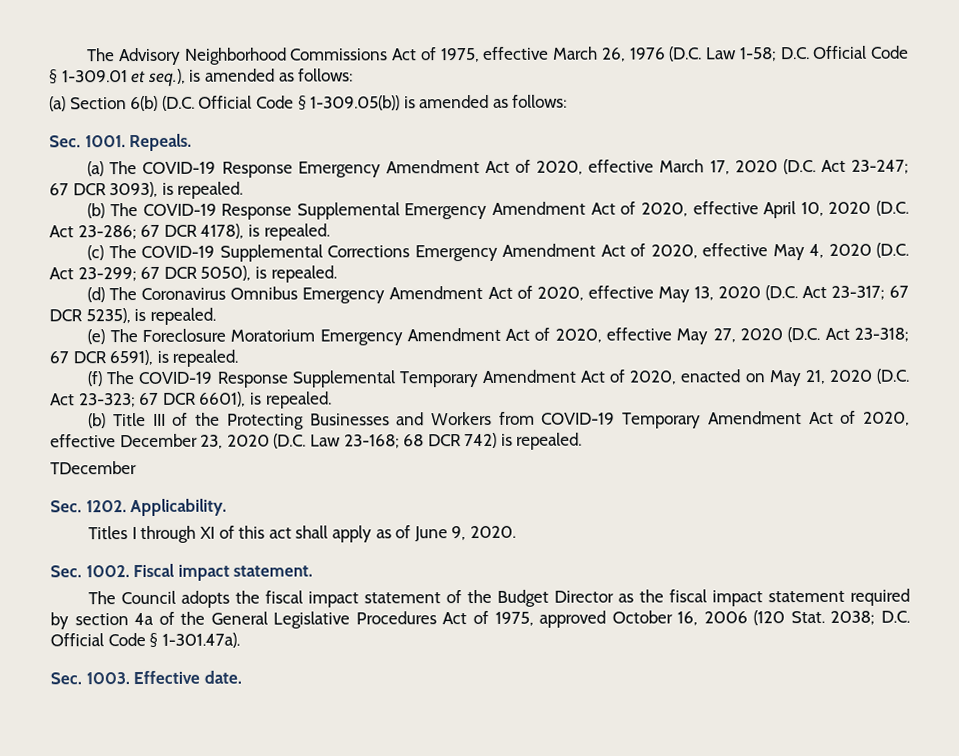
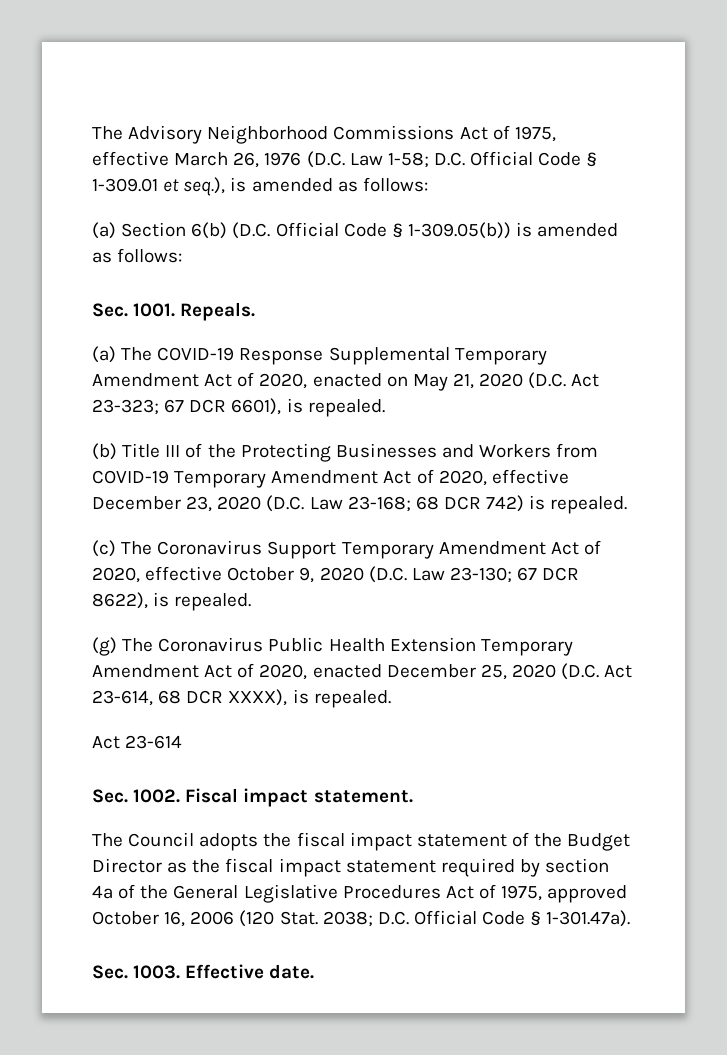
- (a) The COVID-19 Response Emergency Amendment Act of 2020, effective March 17, 2020 (D.C. Act 23-247; 67 DCR 3093), is repealed.
- (b) The COVID-19 Response Supplemental Emergency Amendment Act of 2020, effective April 10, 2020 (D.C. Act 23-286; 67 DCR 4178), is repealed.
- (c) The COVID-19 Supplemental Corrections Emergency Amendment Act of 2020, effective May 4, 2020 (D.C. Act 23-299; 67 DCR 5050), is repealed.
- (d) The Coronavirus Omnibus Emergency Amendment Act of 2020, effective May 13, 2020 (D.C. Act 23-317; 67 DCR 5235), is repealed.
- (e) The Foreclosure Moratorium Emergency Amendment Act of 2020, effective May 27, 2020 (D.C. Act 23-318; 67 DCR 6591), is repealed.
- (f) The COVID-19 Response Supplemental Temporary Amendment Act of 2020, enacted on May 21, 2020 (D.C. Act 23-323; 67 DCR 6601), is repealed.
+ (a) The COVID-19 Response Supplemental Temporary Amendment Act of 2020, enacted on May 21, 2020 (D.C. Act 23-323; 67 DCR 6601), is repealed.
- TDecember
- Sec. 1202. Applicability.
- Titles I through XI of this act shall apply as of June 9, 2020.
+ (c) The Coronavirus Support Temporary Amendment Act of 2020, effective October 9, 2020 (D.C. Law 23-130; 67 DCR 8622), is repealed.
+ (g) The Coronavirus Public Health Extension Temporary Amendment Act of 2020, enacted December 25, 2020 (D.C. Act 23-614, 68 DCR XXXX), is repealed.
+ Act 23-614

